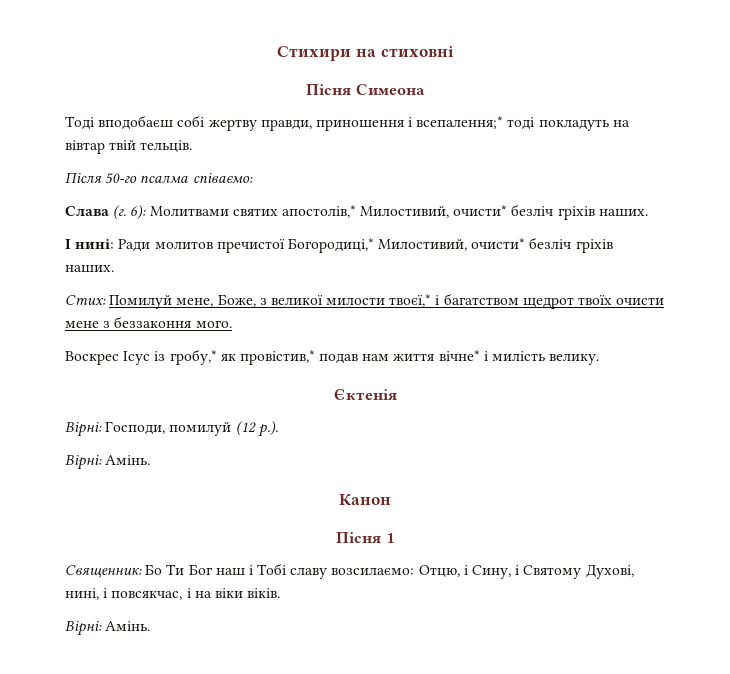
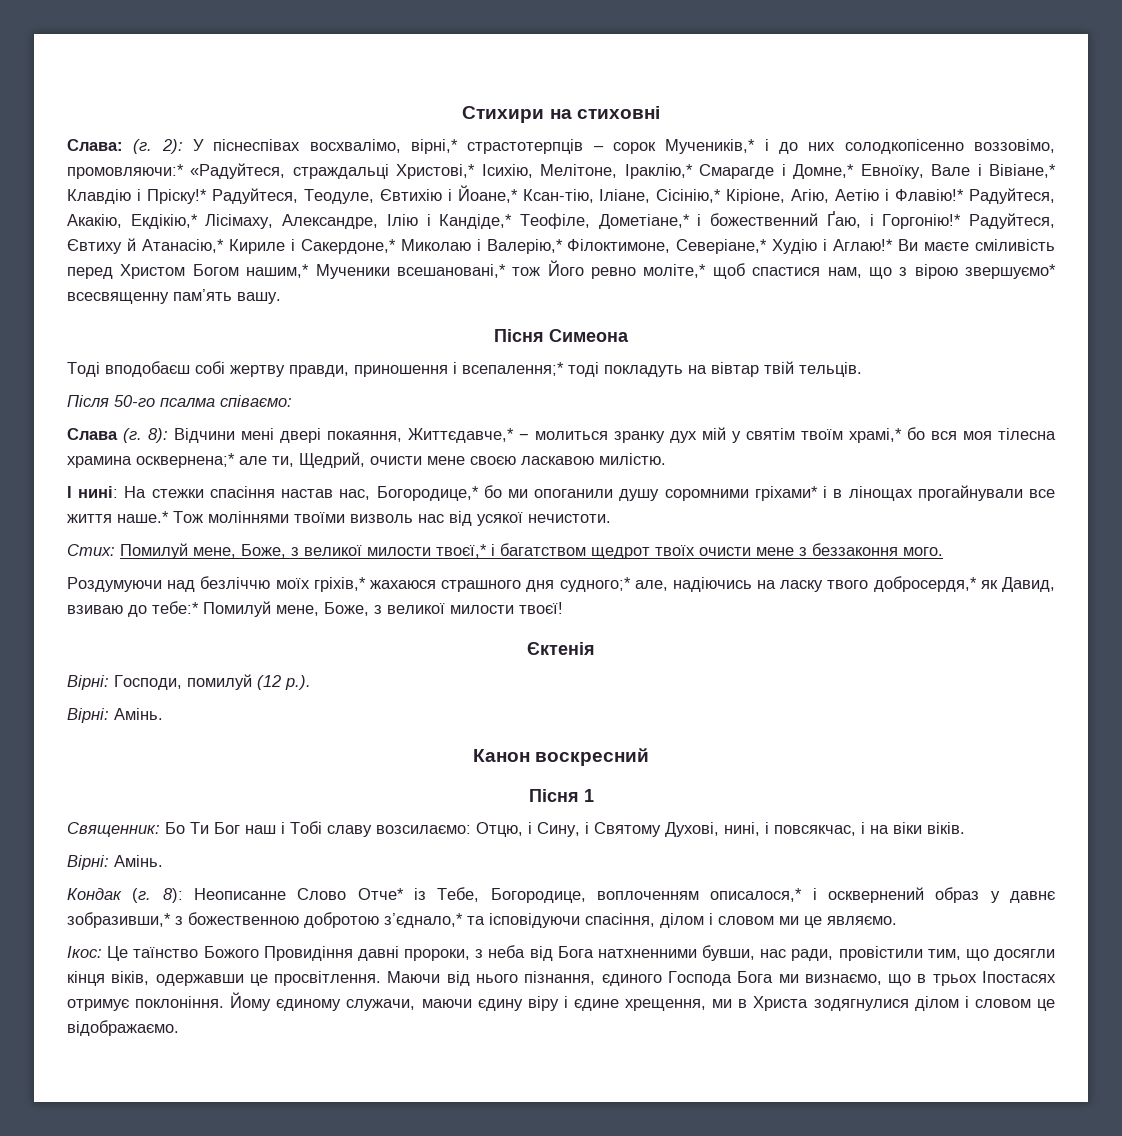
+ Слава: (г. 2): У піснеспівах восхвалімо, вірні,* страстотерпців – сорок Мучеників,* і до них солодкопісенно воззовімо, промовляючи:* «Радуйтеся, страждальці Христові,* Ісихію, Мелітоне, Іраклію,* Смарагде і Домне,* Евноїку, Вале і Вівіане,* Клавдію і Пріску!* Радуйтеся, Теодуле, Євтихію і Йоане,* Ксан-тію, Іліане, Сісінію,* Кіріоне, Агію, Аетію і Флавію!* Радуйтеся, Акакію, Екдікію,* Лісімаху, Александре, Ілію і Кандіде,* Теофіле, Дометіане,* і божественний Ґаю, і Горгонію!* Радуйтеся, Євтиху й Атанасію,* Кириле і Сакердоне,* Миколаю і Валерію,* Філоктимоне, Северіане,* Худію і Аглаю!* Ви маєте сміливість перед Христом Богом нашим,* Мученики всешановані,* тож Його ревно моліте,* щоб спастися нам, що з вірою звершуємо* всесвященну пам’ять вашу.
- Слава (г. 6): Молитвами святих апостолів,* Милостивий, очисти* безліч гріхів наших.
- І нині: Ради молитов пречистої Богородиці,* Милостивий, очисти* безліч гріхів наших.
+ Слава (г. 8): Відчини мені двері покаяння, Життєдавче,* − молиться зранку дух мій у святім твоїм храмі,* бо вся моя тілесна храмина осквернена;* але ти, Щедрий, очисти мене своєю ласкавою милістю.
+ І нині: На стежки спасіння настав нас, Богородице,* бо ми опоганили душу соромними гріхами* і в лінощах прогайнували все життя наше.* Тож моліннями твоїми визволь нас від усякої нечистоти.
- Воскрес Ісус із гробу,* як провістив,* подав нам життя вічне* і милість велику.
+ Роздумуючи над безліччю моїх гріхів,* жахаюся страшного дня судного;* але, надіючись на ласку твого добросердя,* як Давид, взиваю до тебе:* Помилуй мене, Боже, з великої милости твоєї!
- Канон
+ Канон воскресний
+ Кондак (г. 8): Неописанне Слово Отче* із Тебе, Богородице, воплоченням описалося,* і осквернений образ у давнє зобразивши,* з божественною добротою з’єднало,* та ісповідуючи спасіння, ділом і словом ми це являємо.
+ Ікос: Це таїнство Божого Провидіння давні пророки, з неба від Бога натхненними бувши, нас ради, провістили тим, що досягли кінця віків, одержавши це просвітлення. Маючи від нього пізнання, єдиного Господа Бога ми визнаємо, що в трьох Іпостасях отримує поклоніння. Йому єдиному служачи, маючи єдину віру і єдине хрещення, ми в Христа зодягнулися ділом і словом це відображаємо.

